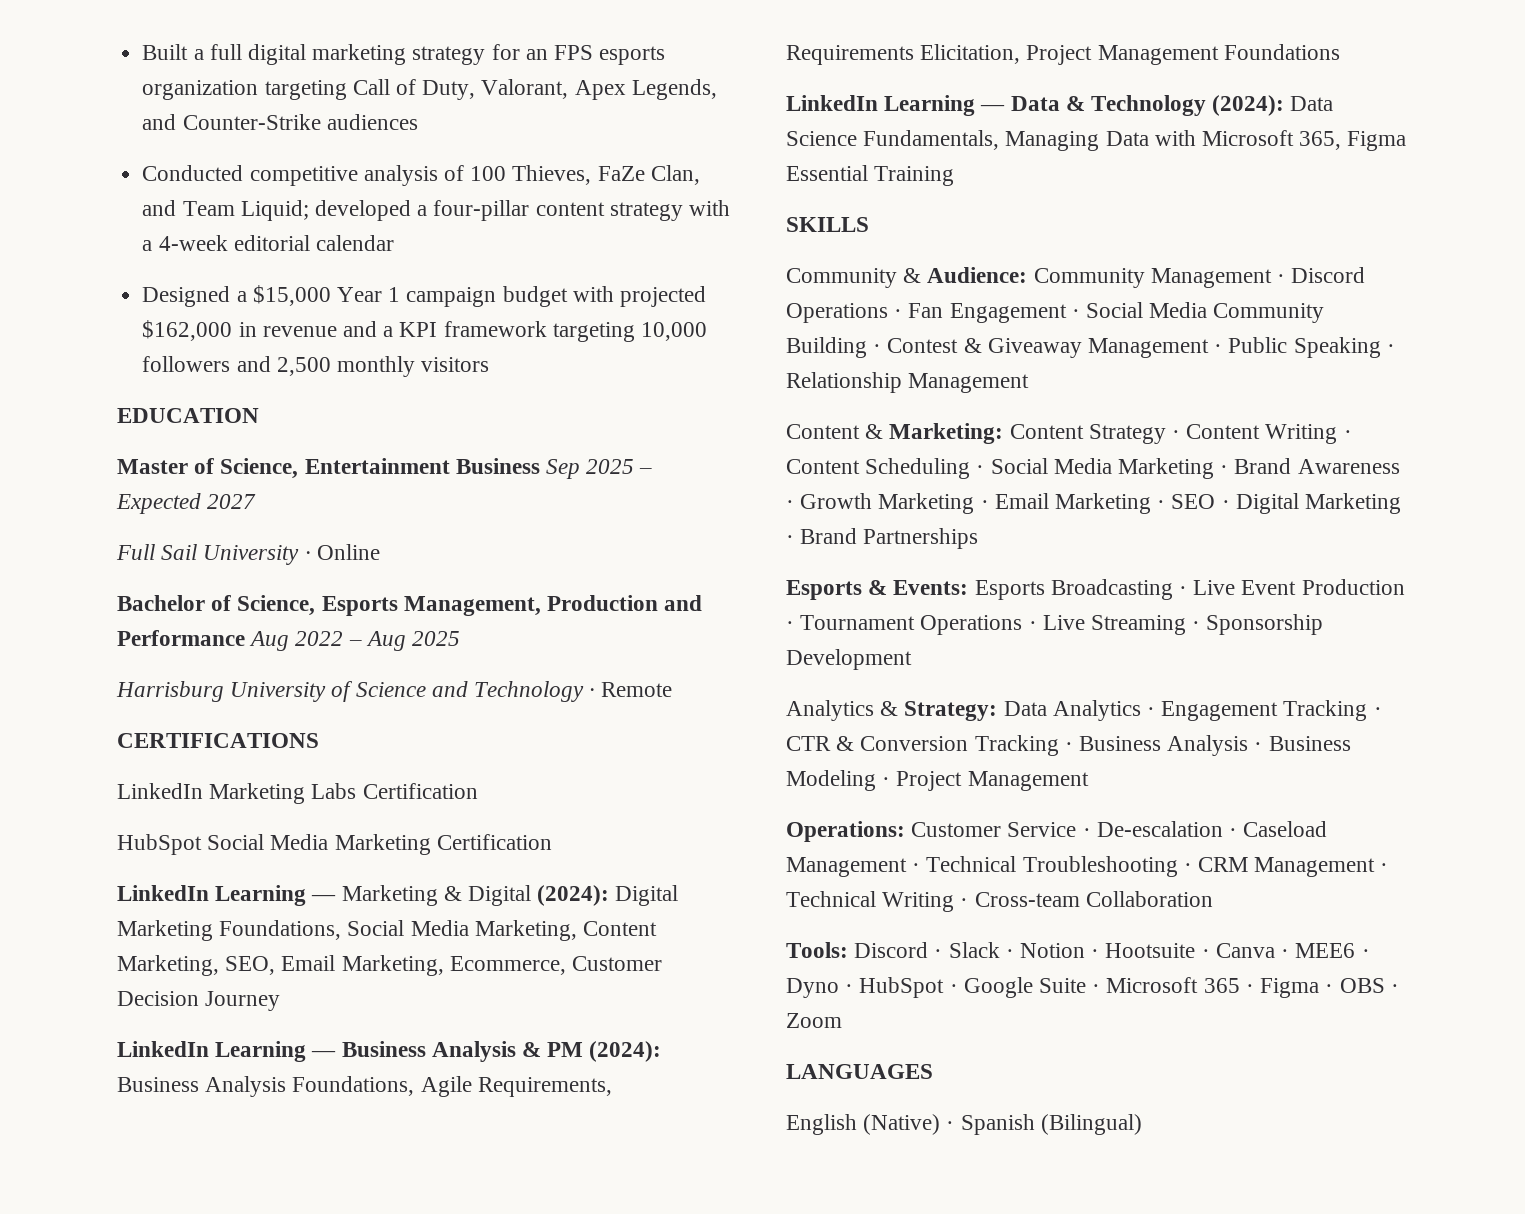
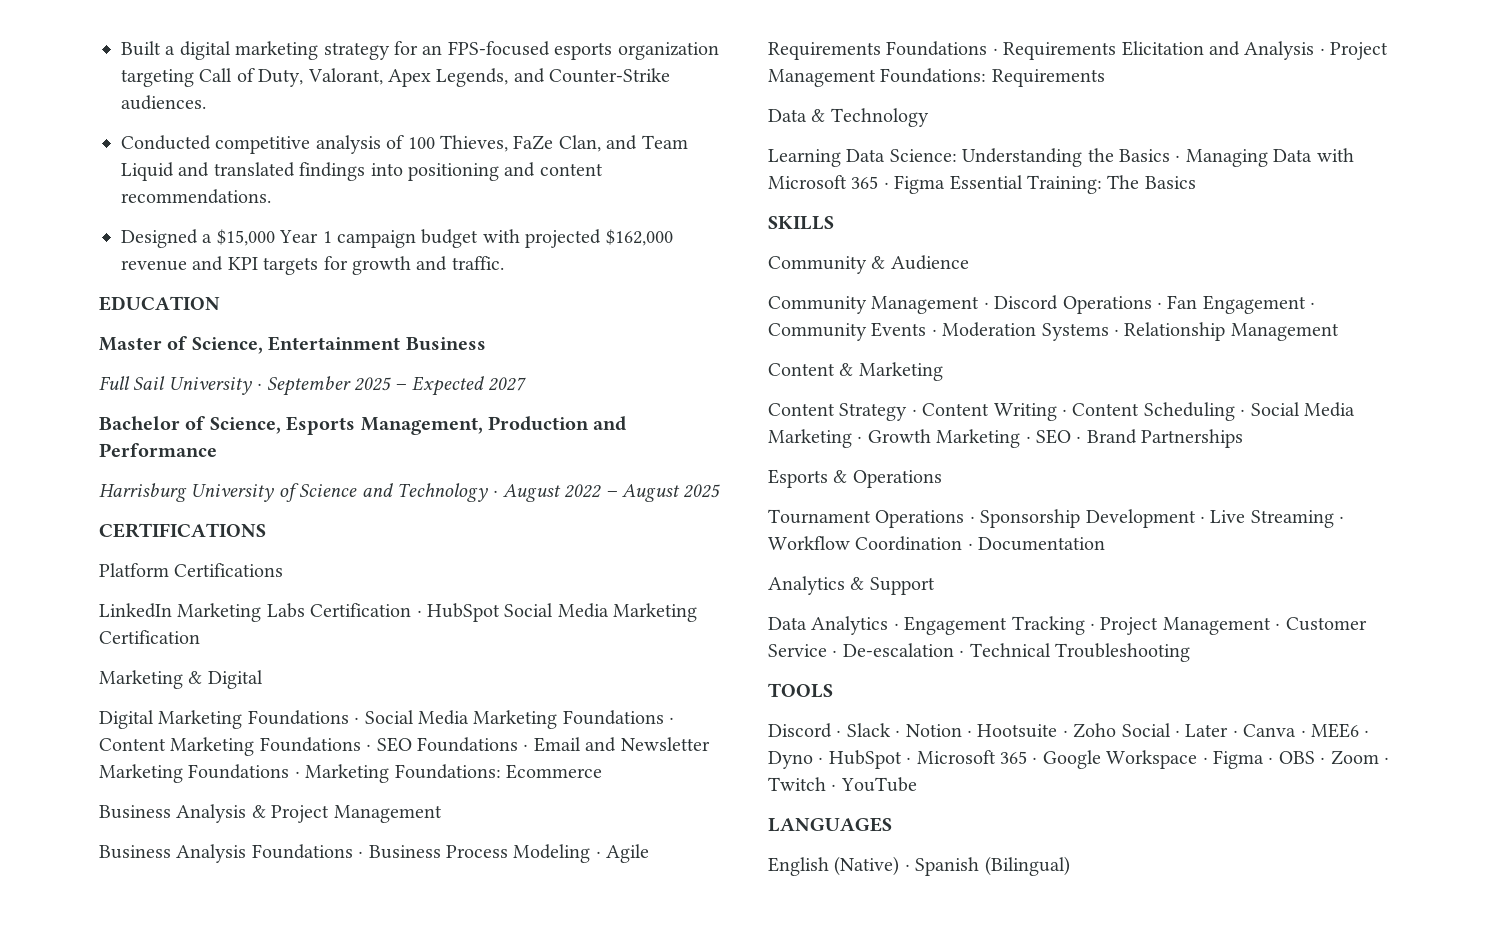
- Built a full digital marketing strategy for an FPS esports organization targeting Call of Duty, Valorant, Apex Legends, and Counter-Strike audiences
+ Built a digital marketing strategy for an FPS-focused esports organization targeting Call of Duty, Valorant, Apex Legends, and Counter-Strike audiences.
- Conducted competitive analysis of 100 Thieves, FaZe Clan, and Team Liquid; developed a four-pillar content strategy with a 4-week editorial calendar
+ Conducted competitive analysis of 100 Thieves, FaZe Clan, and Team Liquid and translated findings into positioning and content recommendations.
- Designed a $15,000 Year 1 campaign budget with projected $162,000 in revenue and a KPI framework targeting 10,000 followers and 2,500 monthly visitors
+ Designed a $15,000 Year 1 campaign budget with projected $162,000 revenue and KPI targets for growth and traffic.
- Master of Science, Entertainment Business Sep 2025 – Expected 2027
+ Master of Science, Entertainment Business
- Full Sail University · Online
+ Full Sail University · September 2025 – Expected 2027
- Bachelor of Science, Esports Management, Production and Performance Aug 2022 – Aug 2025
+ Bachelor of Science, Esports Management, Production and Performance
- Harrisburg University of Science and Technology · Remote
+ Harrisburg University of Science and Technology · August 2022 – August 2025
+ Platform Certifications
- LinkedIn Marketing Labs Certification
- HubSpot Social Media Marketing Certification
+ LinkedIn Marketing Labs Certification · HubSpot Social Media Marketing Certification
- LinkedIn Learning — Marketing & Digital (2024): Digital Marketing Foundations, Social Media Marketing, Content Marketing, SEO, Email Marketing, Ecommerce, Customer Decision Journey
- LinkedIn Learning — Business Analysis & PM (2024): Business Analysis Foundations, Agile Requirements, Requirements Elicitation, Project Management Foundations
- LinkedIn Learning — Data & Technology (2024): Data Science Fundamentals, Managing Data with Microsoft 365, Figma Essential Training
+ Marketing & Digital
+ Digital Marketing Foundations · Social Media Marketing Foundations · Content Marketing Foundations · SEO Foundations · Email and Newsletter Marketing Foundations · Marketing Foundations: Ecommerce
+ Business Analysis & Project Management
+ Business Analysis Foundations · Business Process Modeling · Agile Requirements Foundations · Requirements Elicitation and Analysis · Project Management Foundations: Requirements
+ Data & Technology
+ Learning Data Science: Understanding the Basics · Managing Data with Microsoft 365 · Figma Essential Training: The Basics
- Community & Audience: Community Management · Discord Operations · Fan Engagement · Social Media Community Building · Contest & Giveaway Management · Public Speaking · Relationship Management
+ Community & Audience
+ Community Management · Discord Operations · Fan Engagement · Community Events · Moderation Systems · Relationship Management
- Content & Marketing: Content Strategy · Content Writing · Content Scheduling · Social Media Marketing · Brand Awareness · Growth Marketing · Email Marketing · SEO · Digital Marketing · Brand Partnerships
- Esports & Events: Esports Broadcasting · Live Event Production · Tournament Operations · Live Streaming · Sponsorship Development
+ Content & Marketing
+ Content Strategy · Content Writing · Content Scheduling · Social Media Marketing · Growth Marketing · SEO · Brand Partnerships
+ Esports & Operations
+ Tournament Operations · Sponsorship Development · Live Streaming · Workflow Coordination · Documentation
- Analytics & Strategy: Data Analytics · Engagement Tracking · CTR & Conversion Tracking · Business Analysis · Business Modeling · Project Management
- Operations: Customer Service · De-escalation · Caseload Management · Technical Troubleshooting · CRM Management · Technical Writing · Cross-team Collaboration
- Tools: Discord · Slack · Notion · Hootsuite · Canva · MEE6 · Dyno · HubSpot · Google Suite · Microsoft 365 · Figma · OBS · Zoom
+ Analytics & Support
+ Data Analytics · Engagement Tracking · Project Management · Customer Service · De-escalation · Technical Troubleshooting
+ TOOLS
+ Discord · Slack · Notion · Hootsuite · Zoho Social · Later · Canva · MEE6 · Dyno · HubSpot · Microsoft 365 · Google Workspace · Figma · OBS · Zoom · Twitch · YouTube

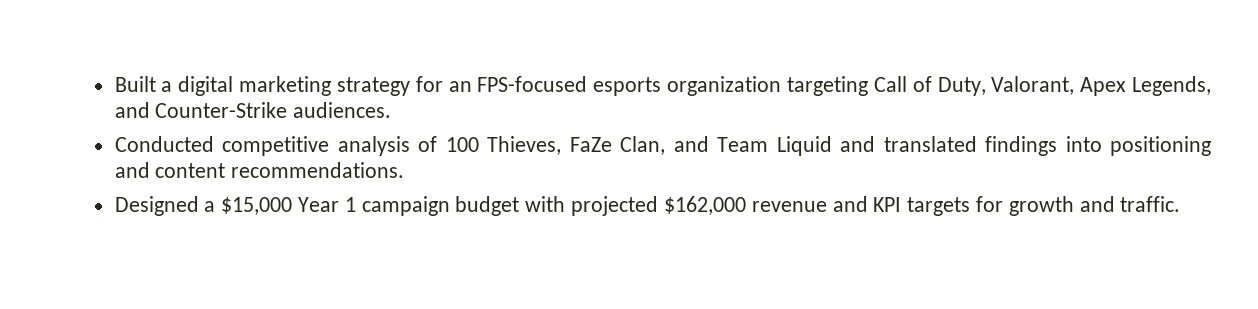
- EDUCATION
- Master of Science, Entertainment Business
- Full Sail University · September 2025 – Expected 2027
- Bachelor of Science, Esports Management, Production and Performance
- Harrisburg University of Science and Technology · August 2022 – August 2025
- CERTIFICATIONS
- Platform Certifications
- LinkedIn Marketing Labs Certification · HubSpot Social Media Marketing Certification
- Marketing & Digital
- Digital Marketing Foundations · Social Media Marketing Foundations · Content Marketing Foundations · SEO Foundations · Email and Newsletter Marketing Foundations · Marketing Foundations: Ecommerce
- Business Analysis & Project Management
- Business Analysis Foundations · Business Process Modeling · Agile Requirements Foundations · Requirements Elicitation and Analysis · Project Management Foundations: Requirements
- Data & Technology
- Learning Data Science: Understanding the Basics · Managing Data with Microsoft 365 · Figma Essential Training: The Basics
- SKILLS
- Community & Audience
- Community Management · Discord Operations · Fan Engagement · Community Events · Moderation Systems · Relationship Management
- Content & Marketing
- Content Strategy · Content Writing · Content Scheduling · Social Media Marketing · Growth Marketing · SEO · Brand Partnerships
- Esports & Operations
- Tournament Operations · Sponsorship Development · Live Streaming · Workflow Coordination · Documentation
- Analytics & Support
- Data Analytics · Engagement Tracking · Project Management · Customer Service · De-escalation · Technical Troubleshooting
- TOOLS
- Discord · Slack · Notion · Hootsuite · Zoho Social · Later · Canva · MEE6 · Dyno · HubSpot · Microsoft 365 · Google Workspace · Figma · OBS · Zoom · Twitch · YouTube
- LANGUAGES
- English (Native) · Spanish (Bilingual)

